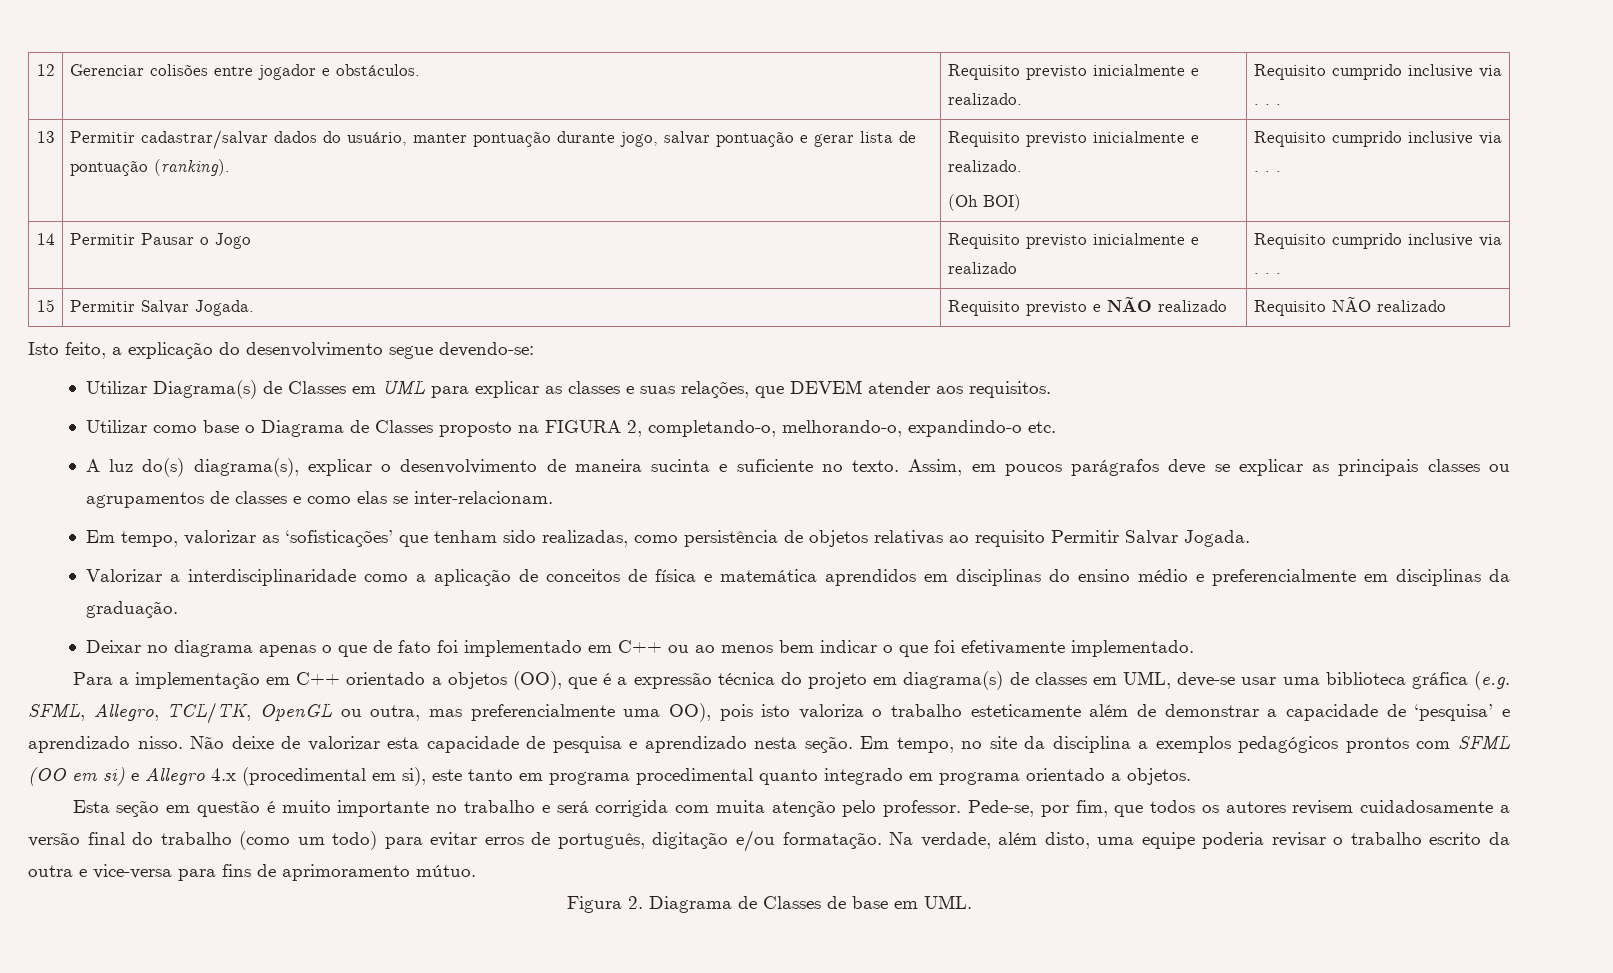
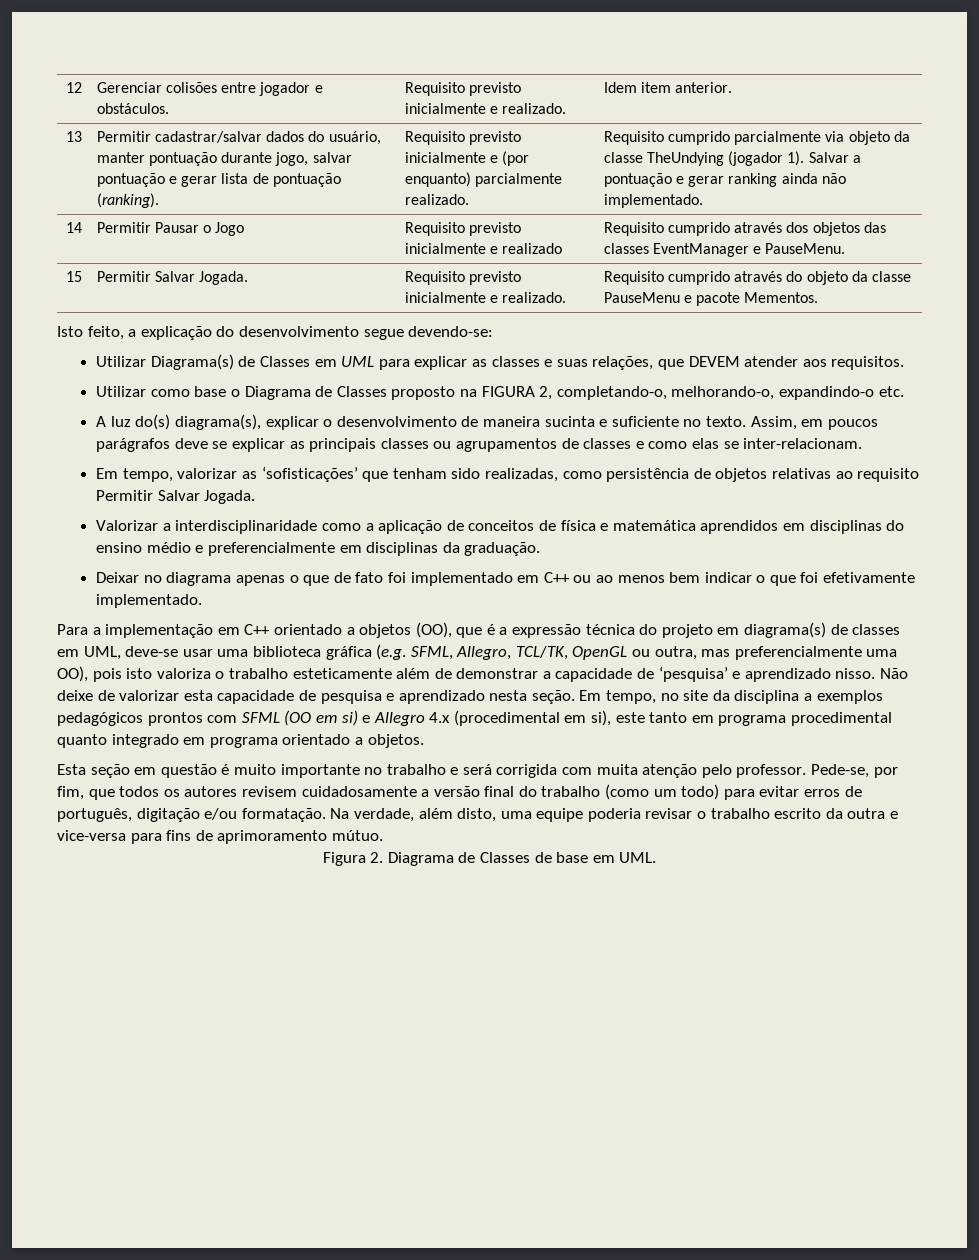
- 12 | Gerenciar colisões entre jogador e obstáculos. | Requisito previsto inicialmente e realizado. | Requisito cumprido inclusive via . . .
+ 12 | Gerenciar colisões entre jogador e obstáculos. | Requisito previsto inicialmente e realizado. | Idem item anterior.
- Permitir cadastrar/salvar dados do usuário, manter pontuação durante jogo, salvar pontuação e gerar lista de pontuação (ranking). | Requisito previsto inicialmente e realizado.
- (Oh BOI) | Requisito cumprido inclusive via . . .
+ Permitir cadastrar/salvar dados do usuário, manter pontuação durante jogo, salvar pontuação e gerar lista de pontuação (ranking). | Requisito previsto inicialmente e (por enquanto) parcialmente realizado. | Requisito cumprido parcialmente via objeto da classe TheUndying (jogador 1). Salvar a pontuação e gerar ranking ainda não implementado.
- 14 | Permitir Pausar o Jogo | Requisito previsto inicialmente e realizado | Requisito cumprido inclusive via . . .
+ 14 | Permitir Pausar o Jogo | Requisito previsto inicialmente e realizado | Requisito cumprido através dos objetos das classes EventManager e PauseMenu.
- 15 | Permitir Salvar Jogada. | Requisito previsto e NÃO realizado | Requisito NÃO realizado
+ 15 | Permitir Salvar Jogada. | Requisito previsto inicialmente e realizado. | Requisito cumprido através do objeto da classe PauseMenu e pacote Mementos.

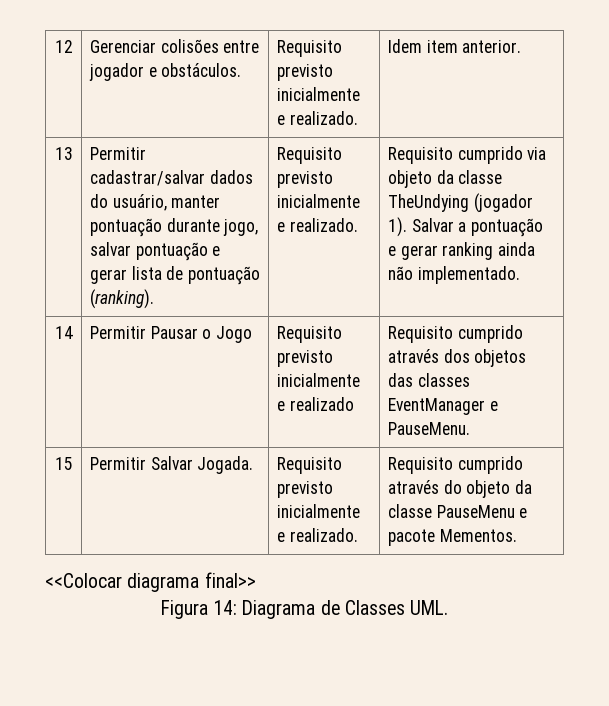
- Requisito previsto inicialmente e (por enquanto) parcialmente realizado. | Requisito cumprido parcialmente via objeto da classe TheUndying (jogador 1).
+ Requisito previsto inicialmente e realizado. | Requisito cumprido via objeto da classe TheUndying (jogador 1).
- Isto feito, a explicação do desenvolvimento segue devendo-se:
- Utilizar Diagrama(s) de Classes em UML para explicar as classes e suas relações, que DEVEM atender aos requisitos.
- Utilizar como base o Diagrama de Classes proposto na FIGURA 2, completando-o, melhorando-o, expandindo-o etc.
- A luz do(s) diagrama(s), explicar o desenvolvimento de maneira sucinta e suficiente no texto. Assim, em poucos parágrafos deve se explicar as principais classes ou agrupamentos de classes e como elas se inter-relacionam.
- Em tempo, valorizar as ‘sofisticações’ que tenham sido realizadas, como persistência de objetos relativas ao requisito Permitir Salvar Jogada.
- Valorizar a interdisciplinaridade como a aplicação de conceitos de física e matemática aprendidos em disciplinas do ensino médio e preferencialmente em disciplinas da graduação.
- Deixar no diagrama apenas o que de fato foi implementado em C++ ou ao menos bem indicar o que foi efetivamente implementado.
- Para a implementação em C++ orientado a objetos (OO), que é a expressão técnica do projeto em diagrama(s) de classes em UML, deve-se usar uma biblioteca gráfica (e.g. SFML, Allegro, TCL/TK, OpenGL ou outra, mas preferencialmente uma OO), pois isto valoriza o trabalho esteticamente além de demonstrar a capacidade de ‘pesquisa’ e aprendizado nisso. Não deixe de valorizar esta capacidade de pesquisa e aprendizado nesta seção. Em tempo, no site da disciplina a exemplos pedagógicos prontos com SFML (OO em si) e Allegro 4.x (procedimental em si), este tanto em programa procedimental quanto integrado em programa orientado a objetos.
- Esta seção em questão é muito importante no trabalho e será corrigida com muita atenção pelo professor. Pede-se, por fim, que todos os autores revisem cuidadosamente a versão final do trabalho (como um todo) para evitar erros de português, digitação e/ou formatação. Na verdade, além disto, uma equipe poderia revisar o trabalho escrito da outra e vice-versa para fins de aprimoramento mútuo.
- Figura 2. Diagrama de Classes de base em UML.
+ <<Colocar diagrama final>>
+ Figura 14: Diagrama de Classes UML.

